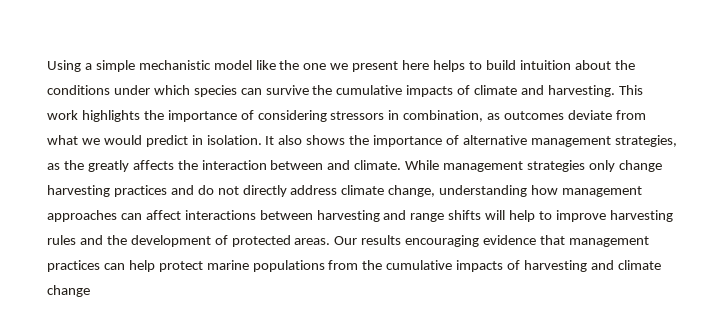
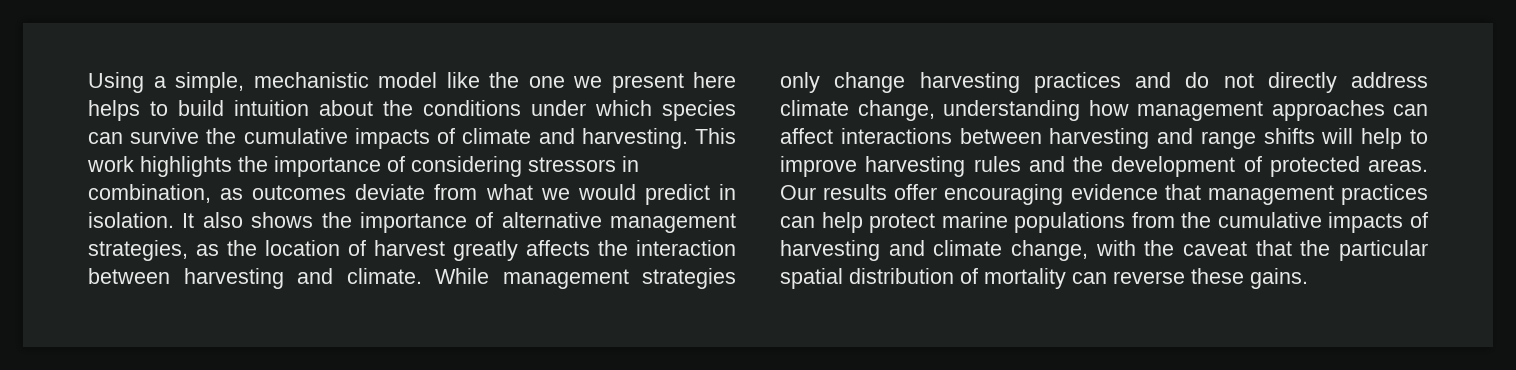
- Using a simple mechanistic model like the one we present here helps to build intuition about the conditions under which species can survive the cumulative impacts of climate and harvesting.
+ Using a simple, mechanistic model like the one we present here helps to build intuition about the conditions under which species can survive the cumulative impacts of climate and harvesting.
- It also shows the importance of alternative management strategies, as the greatly affects the interaction between and climate.
+ It also shows the importance of alternative management strategies, as the location of harvest greatly affects the interaction between harvesting and climate.
- Our results encouraging evidence that management practices can help protect marine populations from the cumulative impacts of harvesting and climate change
+ Our results offer encouraging evidence that management practices can help protect marine populations from the cumulative impacts of harvesting and climate change, with the caveat that the particular spatial distribution of mortality can reverse these gains.

